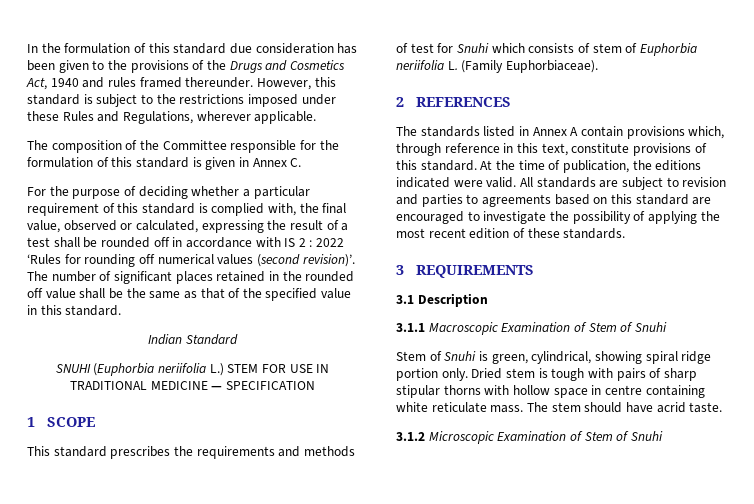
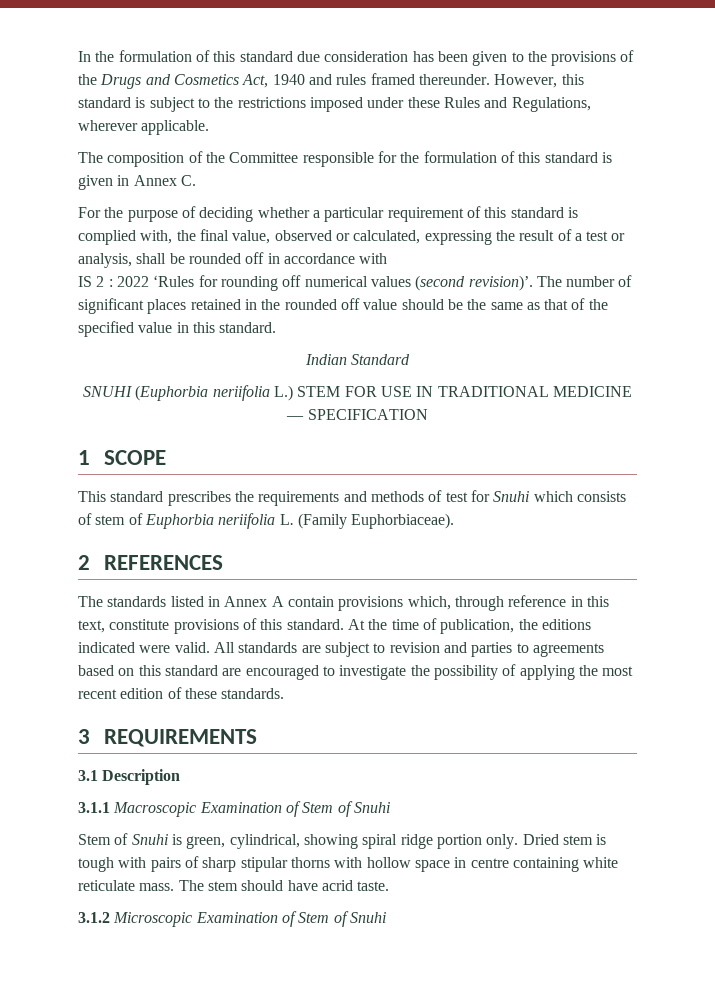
- For the purpose of deciding whether a particular requirement of this standard is complied with, the final value, observed or calculated, expressing the result of a test shall be rounded off in accordance with IS 2 : 2022 ‘Rules for rounding off numerical values (second revision)’.
+ For the purpose of deciding whether a particular requirement of this standard is complied with, the final value, observed or calculated, expressing the result of a test or analysis, shall be rounded off in accordance with
+ IS 2 : 2022 ‘Rules for rounding off numerical values (second revision)’.
- The number of significant places retained in the rounded off value shall be the same as that of the specified value in this standard.
+ The number of significant places retained in the rounded off value should be the same as that of the specified value in this standard.

